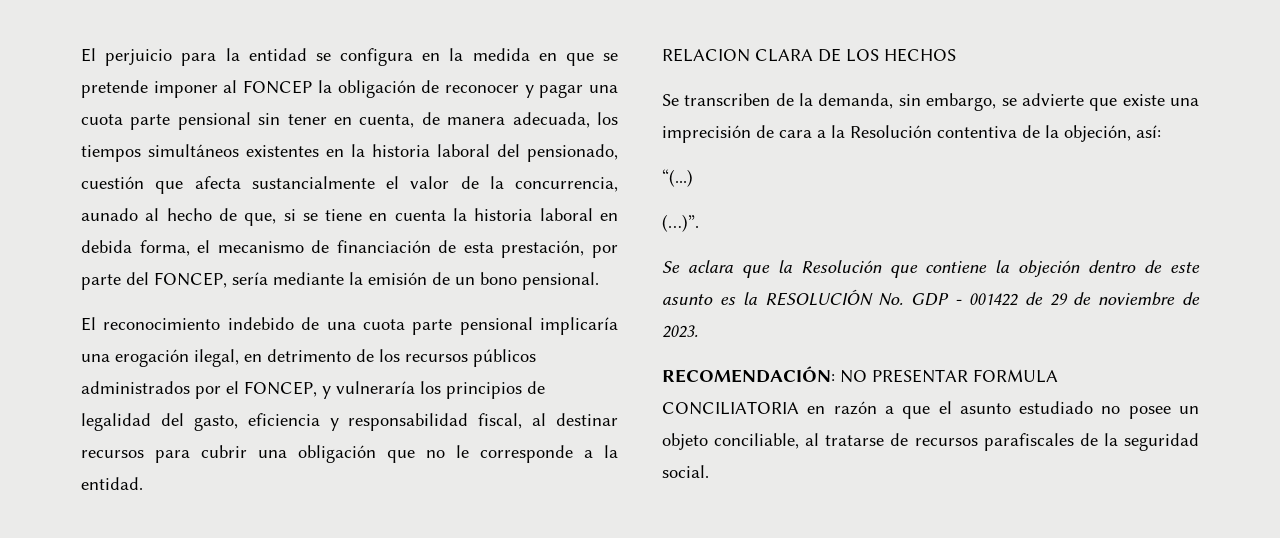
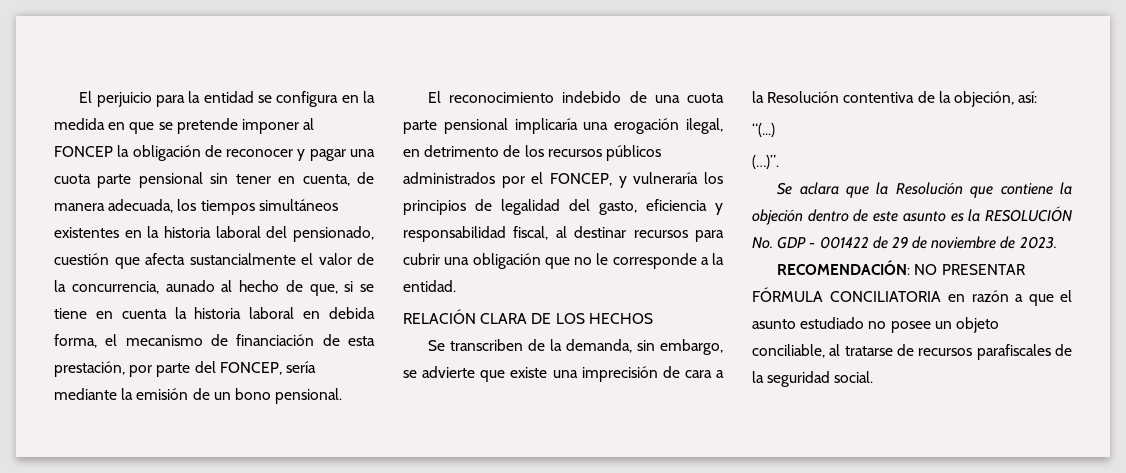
- RELACION CLARA DE LOS HECHOS
+ RELACIÓN CLARA DE LOS HECHOS
- RECOMENDACIÓN: NO PRESENTAR FORMULA CONCILIATORIA en razón a que el asunto estudiado no posee un objeto conciliable, al tratarse de recursos parafiscales de la seguridad social.
+ RECOMENDACIÓN: NO PRESENTAR FÓRMULA CONCILIATORIA en razón a que el asunto estudiado no posee un objeto conciliable, al tratarse de recursos parafiscales de la seguridad social.

